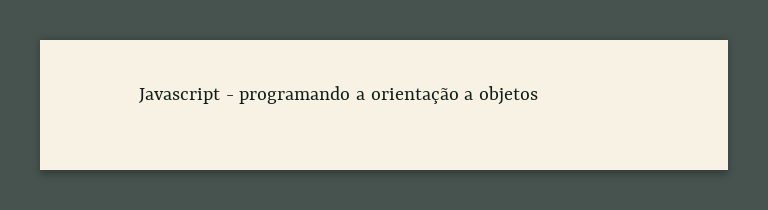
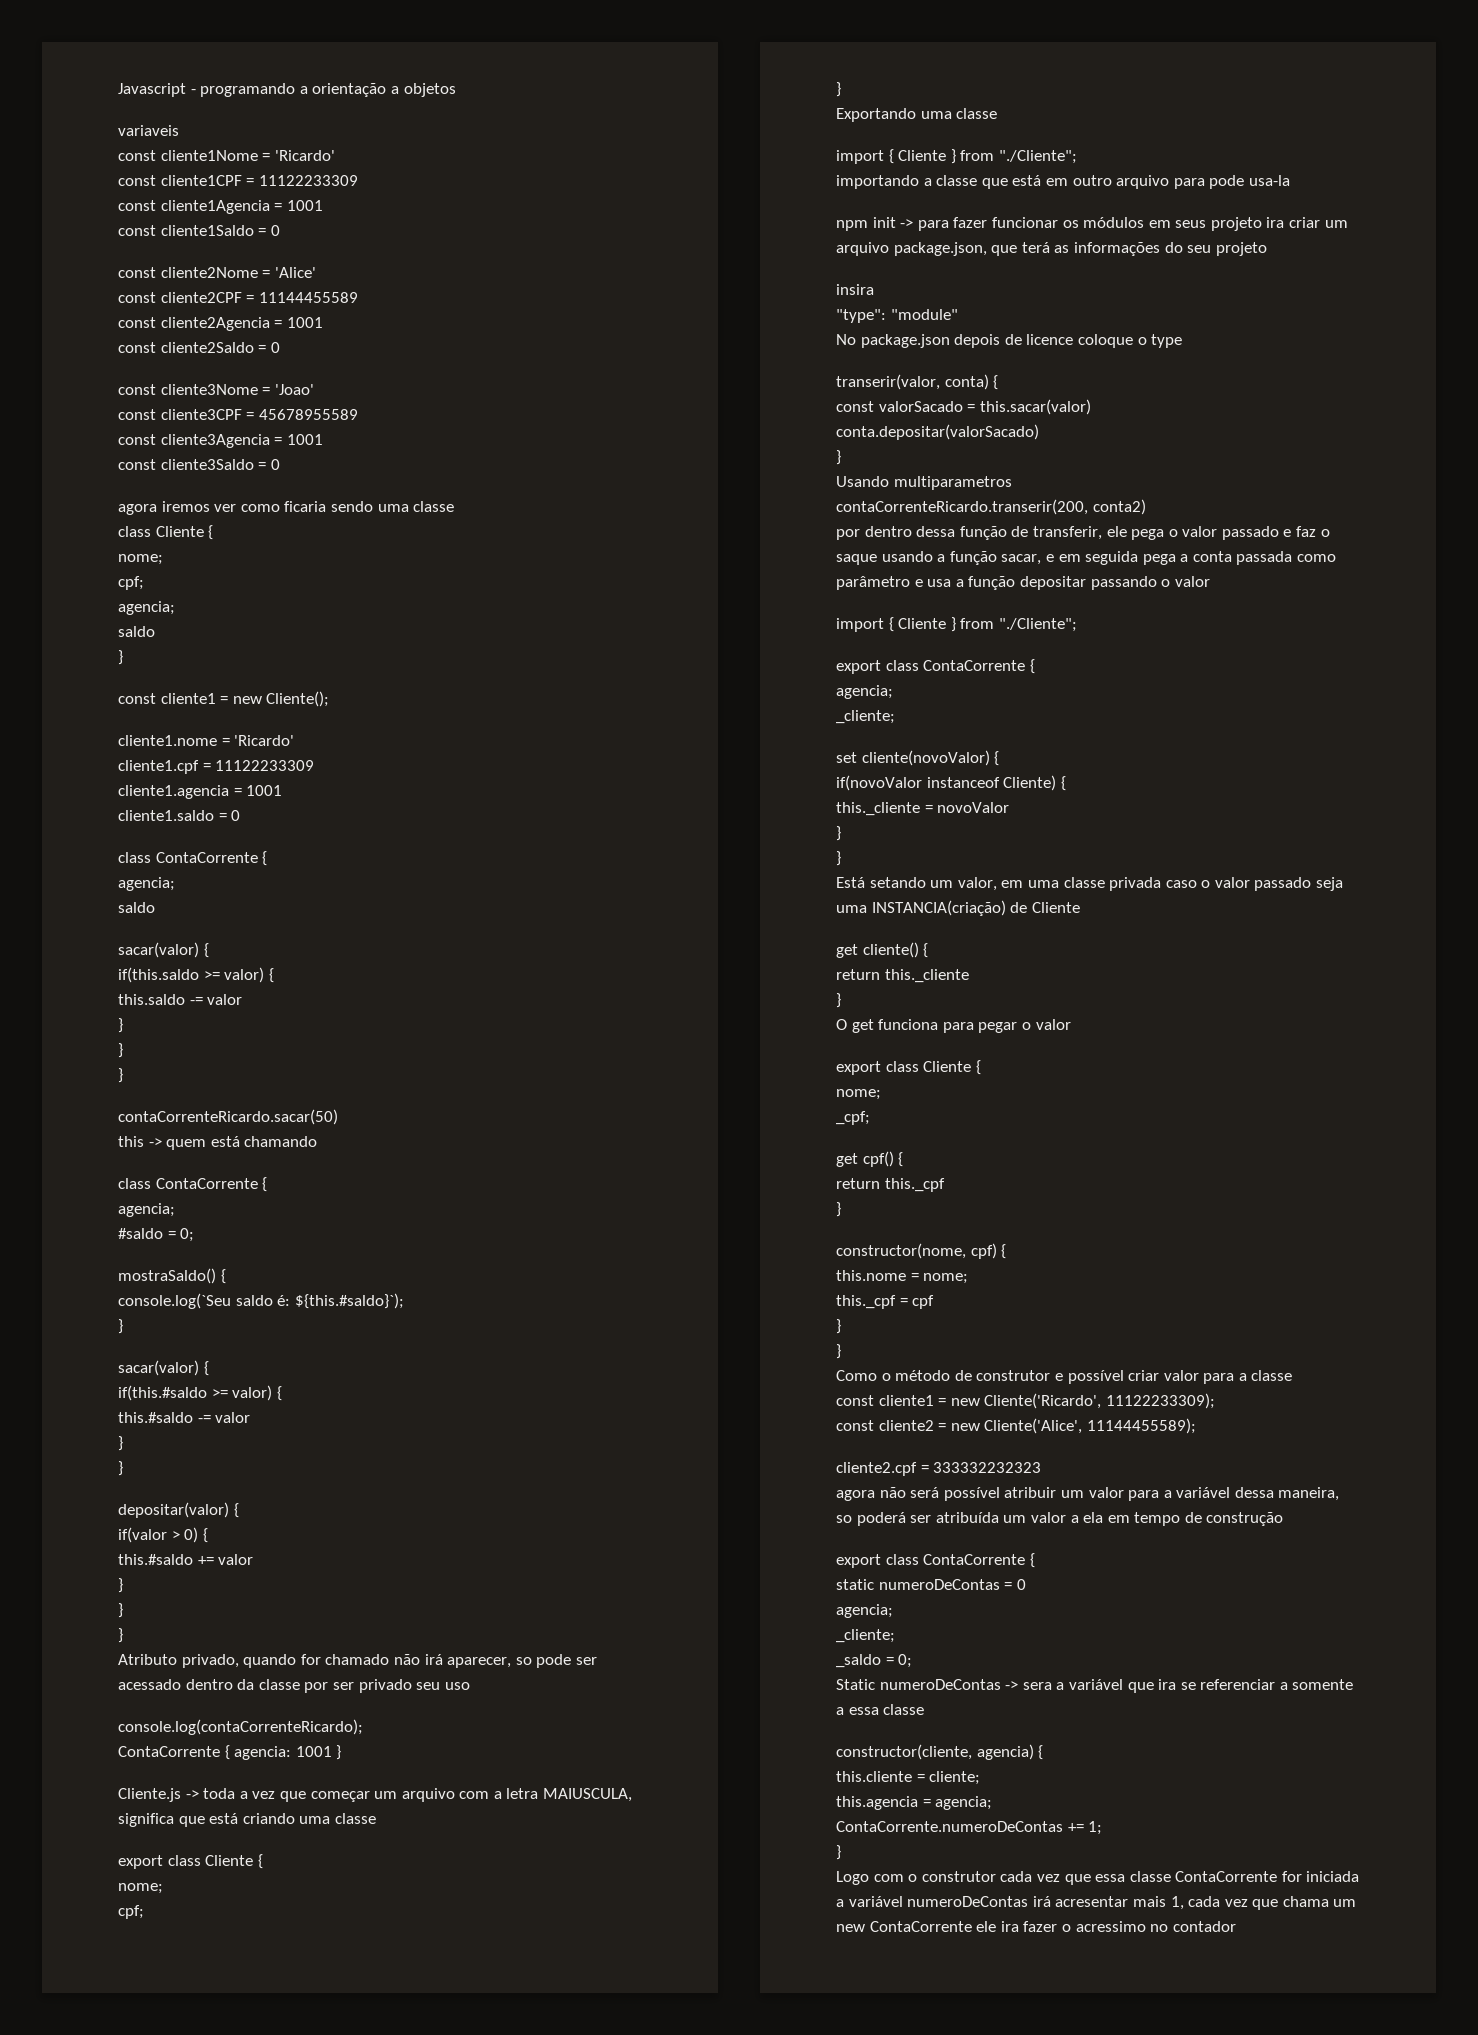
+ variaveis
+ const cliente1Nome = 'Ricardo'
+ const cliente1CPF = 11122233309
+ const cliente1Agencia = 1001
+ const cliente1Saldo = 0
+ const cliente2Nome = 'Alice'
+ const cliente2CPF = 11144455589
+ const cliente2Agencia = 1001
+ const cliente2Saldo = 0
+ const cliente3Nome = 'Joao'
+ const cliente3CPF = 45678955589
+ const cliente3Agencia = 1001
+ const cliente3Saldo = 0
+ agora iremos ver como ficaria sendo uma classe
+ class Cliente {
+ nome;
+ cpf;
+ agencia;
+ saldo
+ }
+ const cliente1 = new Cliente();
+ cliente1.nome = 'Ricardo'
+ cliente1.cpf = 11122233309
+ cliente1.agencia = 1001
+ cliente1.saldo = 0
+ class ContaCorrente {
+ agencia;
+ saldo
+ sacar(valor) {
+ if(this.saldo >= valor) {
+ this.saldo -= valor
+ }
+ }
+ }
+ contaCorrenteRicardo.sacar(50)
+ this -> quem está chamando
+ class ContaCorrente {
+ agencia;
+ #saldo = 0;
+ mostraSaldo() {
+ console.log(`Seu saldo é: ${this.#saldo}`);
+ }
+ sacar(valor) {
+ if(this.#saldo >= valor) {
+ this.#saldo -= valor
+ }
+ }
+ depositar(valor) {
+ if(valor > 0) {
+ this.#saldo += valor
+ }
+ }
+ }
+ Atributo privado, quando for chamado não irá aparecer, so pode ser acessado dentro da classe por ser privado seu uso
+ console.log(contaCorrenteRicardo);
+ ContaCorrente { agencia: 1001 }
+ Cliente.js -> toda a vez que começar um arquivo com a letra MAIUSCULA, significa que está criando uma classe
+ export class Cliente {
+ nome;
+ cpf;
+ }
+ Exportando uma classe
+ import { Cliente } from "./Cliente";
+ importando a classe que está em outro arquivo para pode usa-la
+ npm init -> para fazer funcionar os módulos em seus projeto ira criar um arquivo package.json, que terá as informações do seu projeto
+ insira
+ "type": "module"
+ No package.json depois de licence coloque o type
+ transerir(valor, conta) {
+ const valorSacado = this.sacar(valor)
+ conta.depositar(valorSacado)
+ }
+ Usando multiparametros
+ contaCorrenteRicardo.transerir(200, conta2)
+ por dentro dessa função de transferir, ele pega o valor passado e faz o saque usando a função sacar, e em seguida pega a conta passada como parâmetro e usa a função depositar passando o valor
+ import { Cliente } from "./Cliente";
+ export class ContaCorrente {
+ agencia;
+ _cliente;
+ set cliente(novoValor) {
+ if(novoValor instanceof Cliente) {
+ this._cliente = novoValor
+ }
+ }
+ Está setando um valor, em uma classe privada caso o valor passado seja uma INSTANCIA(criação) de Cliente
+ get cliente() {
+ return this._cliente
+ }
+ O get funciona para pegar o valor
+ export class Cliente {
+ nome;
+ _cpf;
+ get cpf() {
+ return this._cpf
+ }
+ constructor(nome, cpf) {
+ this.nome = nome;
+ this._cpf = cpf
+ }
+ }
+ Como o método de construtor e possível criar valor para a classe
+ const cliente1 = new Cliente('Ricardo', 11122233309);
+ const cliente2 = new Cliente('Alice', 11144455589);
+ cliente2.cpf = 333332232323
+ agora não será possível atribuir um valor para a variável dessa maneira, so poderá ser atribuída um valor a ela em tempo de construção
+ export class ContaCorrente {
+ static numeroDeContas = 0
+ agencia;
+ _cliente;
+ _saldo = 0;
+ Static numeroDeContas -> sera a variável que ira se referenciar a somente a essa classe
+ constructor(cliente, agencia) {
+ this.cliente = cliente;
+ this.agencia = agencia;
+ ContaCorrente.numeroDeContas += 1;
+ }
+ Logo com o construtor cada vez que essa classe ContaCorrente for iniciada a variável numeroDeContas irá acresentar mais 1, cada vez que chama um new ContaCorrente ele ira fazer o acressimo no contador

